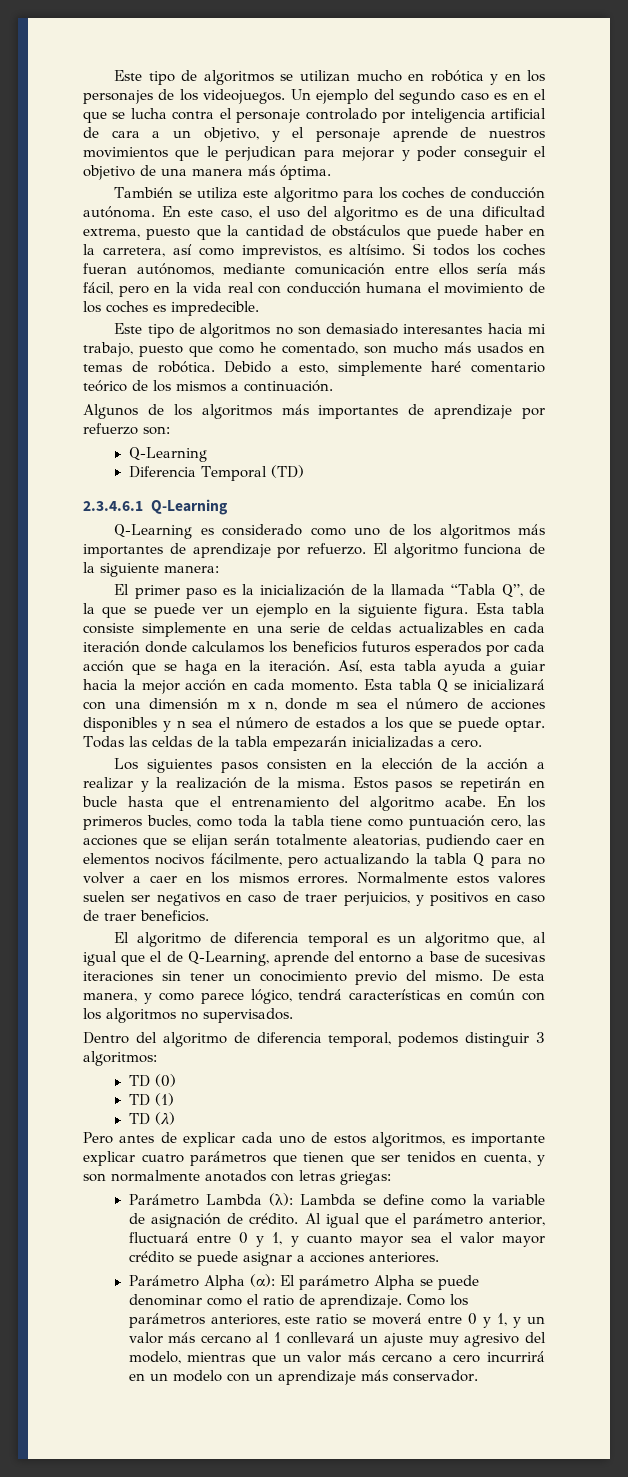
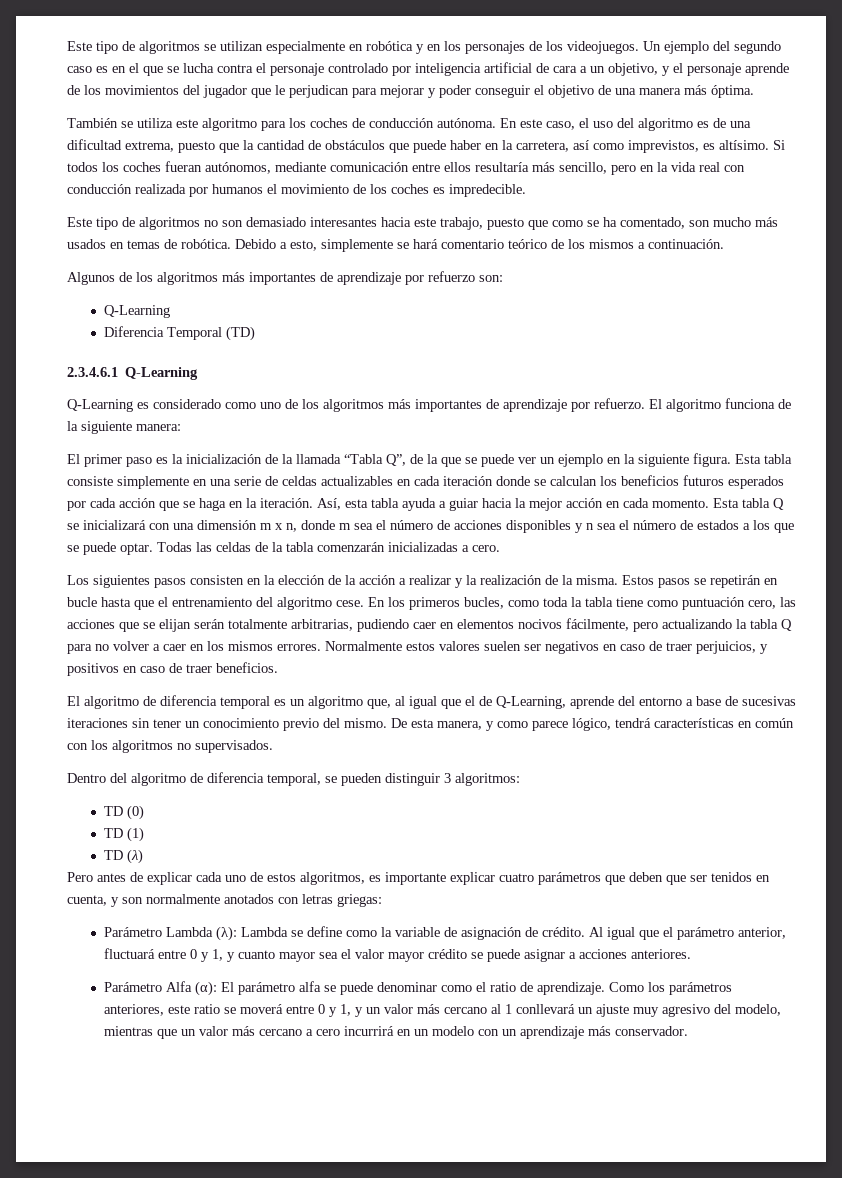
- Este tipo de algoritmos se utilizan mucho en robótica y en los personajes de los videojuegos.
+ Este tipo de algoritmos se utilizan especialmente en robótica y en los personajes de los videojuegos.
- Un ejemplo del segundo caso es en el que se lucha contra el personaje controlado por inteligencia artificial de cara a un objetivo, y el personaje aprende de nuestros movimientos que le perjudican para mejorar y poder conseguir el objetivo de una manera más óptima.
+ Un ejemplo del segundo caso es en el que se lucha contra el personaje controlado por inteligencia artificial de cara a un objetivo, y el personaje aprende de los movimientos del jugador que le perjudican para mejorar y poder conseguir el objetivo de una manera más óptima.
- Si todos los coches fueran autónomos, mediante comunicación entre ellos sería más fácil, pero en la vida real con conducción humana el movimiento de los coches es impredecible.
+ Si todos los coches fueran autónomos, mediante comunicación entre ellos resultaría más sencillo, pero en la vida real con conducción realizada por humanos el movimiento de los coches es impredecible.
- Este tipo de algoritmos no son demasiado interesantes hacia mi trabajo, puesto que como he comentado, son mucho más usados en temas de robótica.
+ Este tipo de algoritmos no son demasiado interesantes hacia este trabajo, puesto que como se ha comentado, son mucho más usados en temas de robótica.
- Debido a esto, simplemente haré comentario teórico de los mismos a continuación.
+ Debido a esto, simplemente se hará comentario teórico de los mismos a continuación.
- Esta tabla consiste simplemente en una serie de celdas actualizables en cada iteración donde calculamos los beneficios futuros esperados por cada acción que se haga en la iteración.
+ Esta tabla consiste simplemente en una serie de celdas actualizables en cada iteración donde se calculan los beneficios futuros esperados por cada acción que se haga en la iteración.
- Todas las celdas de la tabla empezarán inicializadas a cero.
+ Todas las celdas de la tabla comenzarán inicializadas a cero.
- Estos pasos se repetirán en bucle hasta que el entrenamiento del algoritmo acabe.
+ Estos pasos se repetirán en bucle hasta que el entrenamiento del algoritmo cese.
- En los primeros bucles, como toda la tabla tiene como puntuación cero, las acciones que se elijan serán totalmente aleatorias, pudiendo caer en elementos nocivos fácilmente, pero actualizando la tabla Q para no volver a caer en los mismos errores.
+ En los primeros bucles, como toda la tabla tiene como puntuación cero, las acciones que se elijan serán totalmente arbitrarias, pudiendo caer en elementos nocivos fácilmente, pero actualizando la tabla Q para no volver a caer en los mismos errores.
- Dentro del algoritmo de diferencia temporal, podemos distinguir 3 algoritmos:
+ Dentro del algoritmo de diferencia temporal, se pueden distinguir 3 algoritmos:
- Pero antes de explicar cada uno de estos algoritmos, es importante explicar cuatro parámetros que tienen que ser tenidos en cuenta, y son normalmente anotados con letras griegas:
+ Pero antes de explicar cada uno de estos algoritmos, es importante explicar cuatro parámetros que deben que ser tenidos en cuenta, y son normalmente anotados con letras griegas:
- Parámetro Alpha (α): El parámetro Alpha se puede denominar como el ratio de aprendizaje.
+ Parámetro Alfa (α): El parámetro alfa se puede denominar como el ratio de aprendizaje.

